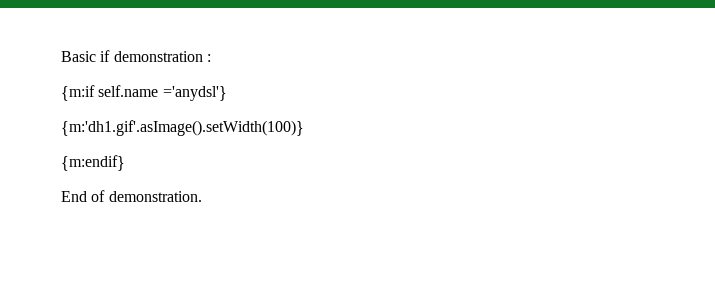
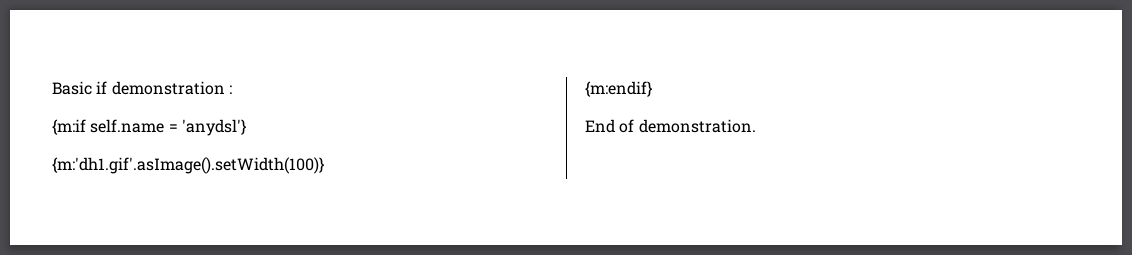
- {m:if self.name ='anydsl'}
+ {m:if self.name = 'anydsl'}

